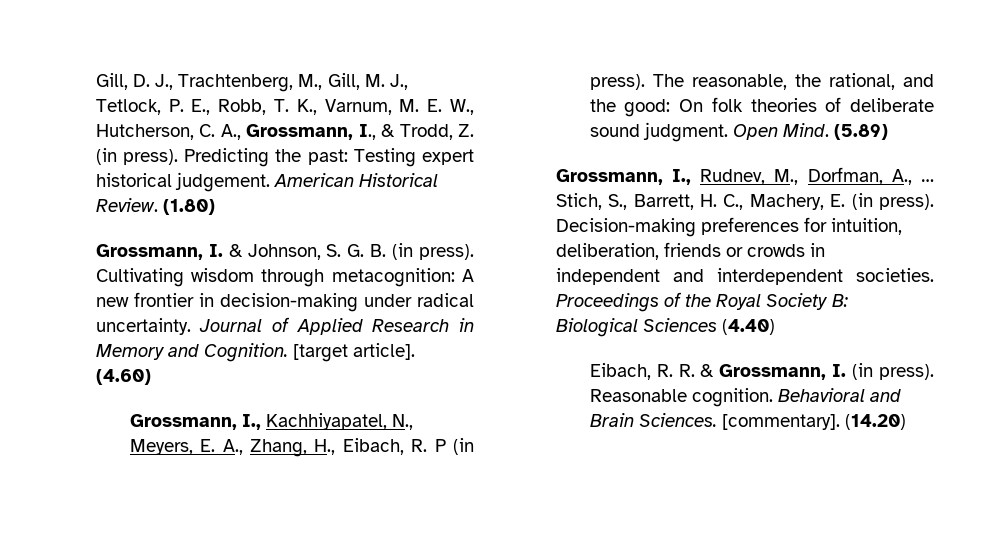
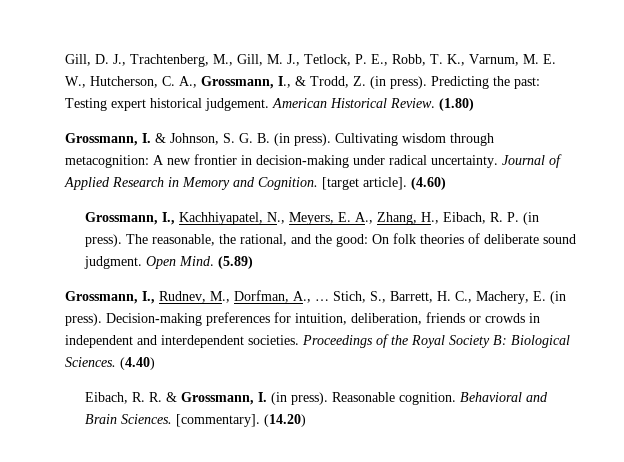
- Grossmann, I., Kachhiyapatel, N., Meyers, E. A., Zhang, H., Eibach, R. P (in press).
+ Grossmann, I., Kachhiyapatel, N., Meyers, E. A., Zhang, H., Eibach, R. P. (in press).
- Proceedings of the Royal Society B: Biological Sciences (4.40)
+ Proceedings of the Royal Society B: Biological Sciences. (4.40)

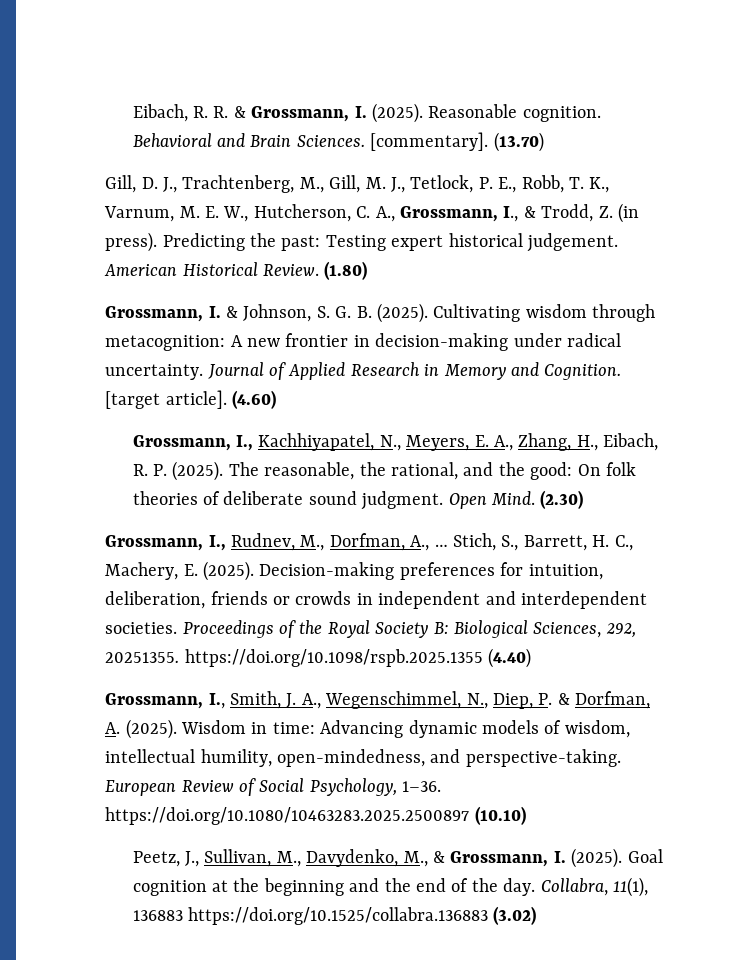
+ Eibach, R. R. & Grossmann, I. (2025). Reasonable cognition. Behavioral and Brain Sciences. [commentary]. (13.70)
- Grossmann, I. & Johnson, S. G. B. (in press).
+ Grossmann, I. & Johnson, S. G. B. (2025).
- Grossmann, I., Kachhiyapatel, N., Meyers, E. A., Zhang, H., Eibach, R. P. (in press).
+ Grossmann, I., Kachhiyapatel, N., Meyers, E. A., Zhang, H., Eibach, R. P. (2025).
- (5.89)
+ (2.30)
- Stich, S., Barrett, H. C., Machery, E. (in press).
+ Stich, S., Barrett, H. C., Machery, E. (2025).
- Proceedings of the Royal Society B: Biological Sciences. (4.40)
- Eibach, R. R. & Grossmann, I. (in press). Reasonable cognition. Behavioral and Brain Sciences. [commentary]. (14.20)
+ Proceedings of the Royal Society B: Biological Sciences, 292, 20251355. https://doi.org/10.1098/rspb.2025.1355 (4.40)
+ Grossmann, I., Smith, J. A., Wegenschimmel, N., Diep, P. & Dorfman, A. (2025). Wisdom in time: Advancing dynamic models of wisdom, intellectual humility, open-mindedness, and perspective-taking. European Review of Social Psychology, 1–36. https://doi.org/10.1080/10463283.2025.2500897 (10.10)
+ Peetz, J., Sullivan, M., Davydenko, M., & Grossmann, I. (2025). Goal cognition at the beginning and the end of the day. Collabra, 11(1), 136883 https://doi.org/10.1525/collabra.136883 (3.02)

